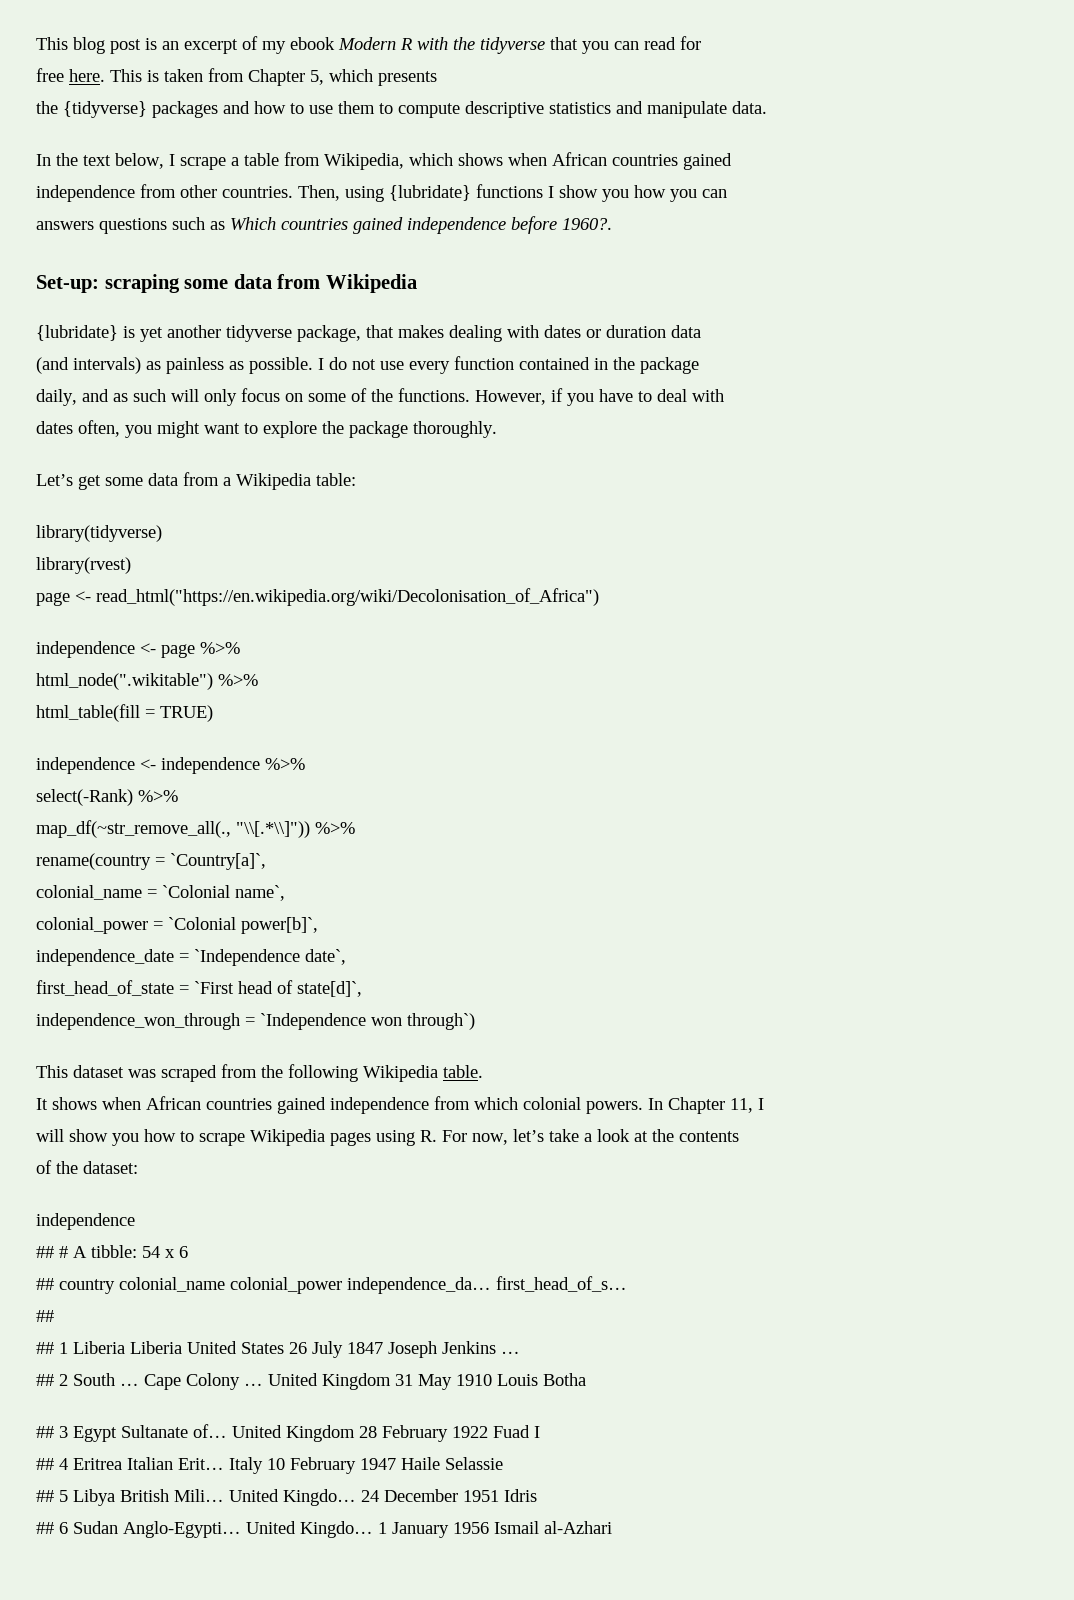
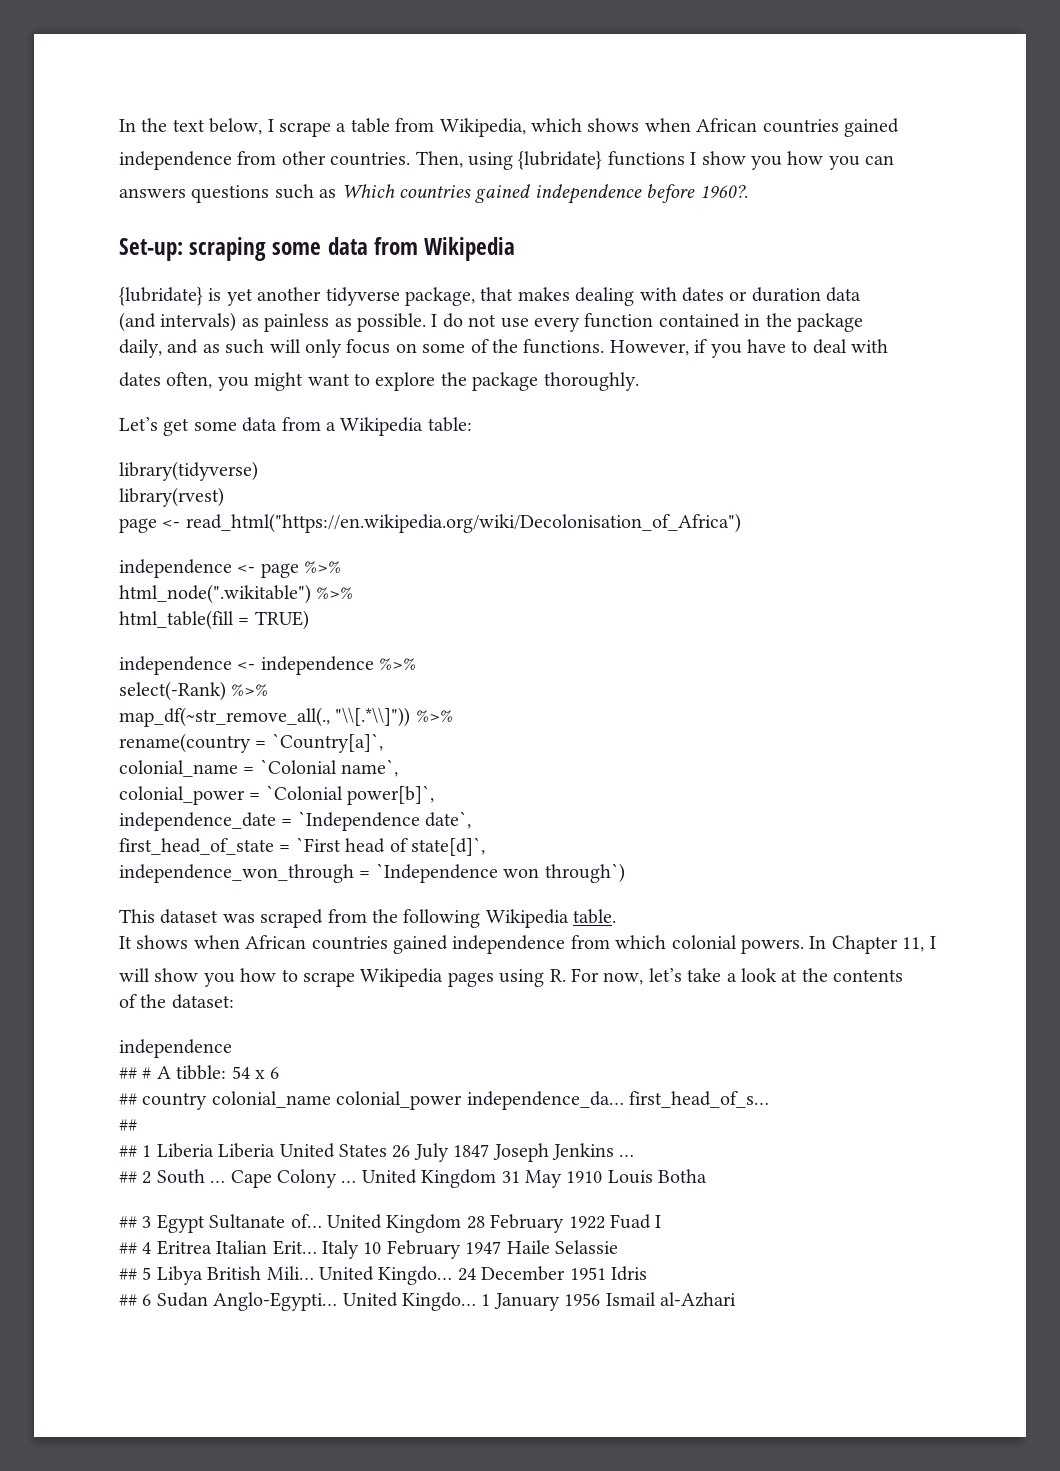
- This blog post is an excerpt of my ebook Modern R with the tidyverse that you can read for
- free here. This is taken from Chapter 5, which presents
- the {tidyverse} packages and how to use them to compute descriptive statistics and manipulate data.

